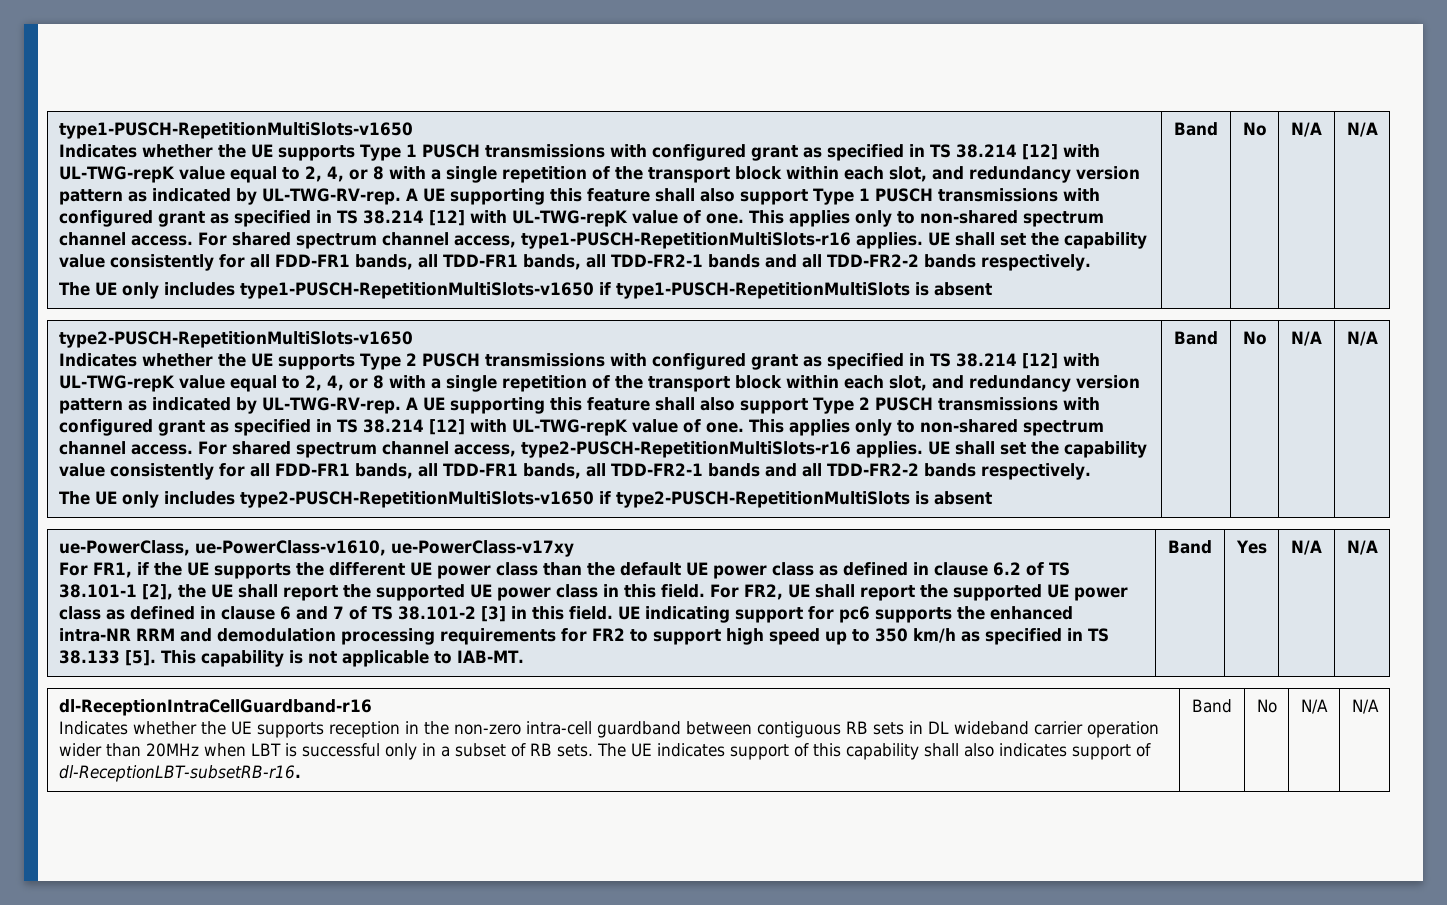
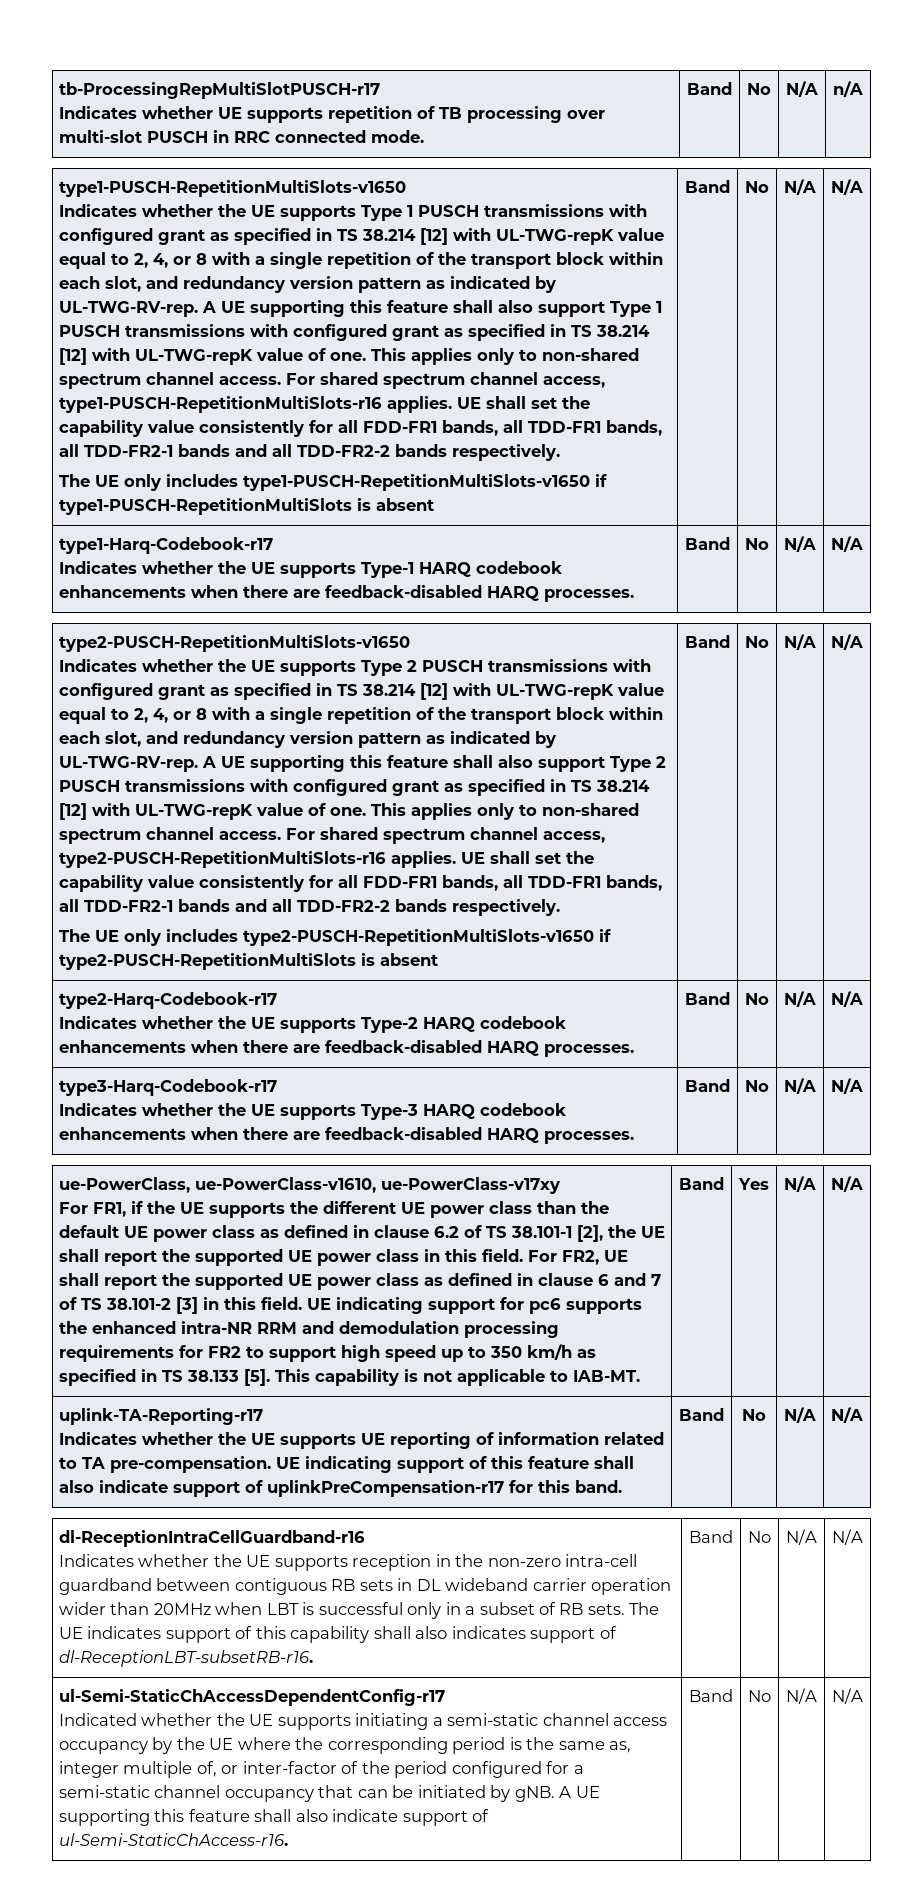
+ tb-ProcessingRepMultiSlotPUSCH-r17
+ Indicates whether UE supports repetition of TB processing over multi-slot PUSCH in RRC connected mode. | Band | No | N/A | n/A
+ type1-Harq-Codebook-r17
+ Indicates whether the UE supports Type-1 HARQ codebook enhancements when there are feedback-disabled HARQ processes. | Band | No | N/A | N/A
+ type2-Harq-Codebook-r17
+ Indicates whether the UE supports Type-2 HARQ codebook enhancements when there are feedback-disabled HARQ processes. | Band | No | N/A | N/A
+ type3-Harq-Codebook-r17
+ Indicates whether the UE supports Type-3 HARQ codebook enhancements when there are feedback-disabled HARQ processes. | Band | No | N/A | N/A
+ uplink-TA-Reporting-r17
+ Indicates whether the UE supports UE reporting of information related to TA pre-compensation. UE indicating support of this feature shall also indicate support of uplinkPreCompensation-r17 for this band. | Band | No | N/A | N/A
+ ul-Semi-StaticChAccessDependentConfig-r17
+ Indicated whether the UE supports initiating a semi-static channel access occupancy by the UE where the corresponding period is the same as, integer multiple of, or inter-factor of the period configured for a semi-static channel occupancy that can be initiated by gNB. A UE supporting this feature shall also indicate support of ul-Semi-StaticChAccess-r16. | Band | No | N/A | N/A

